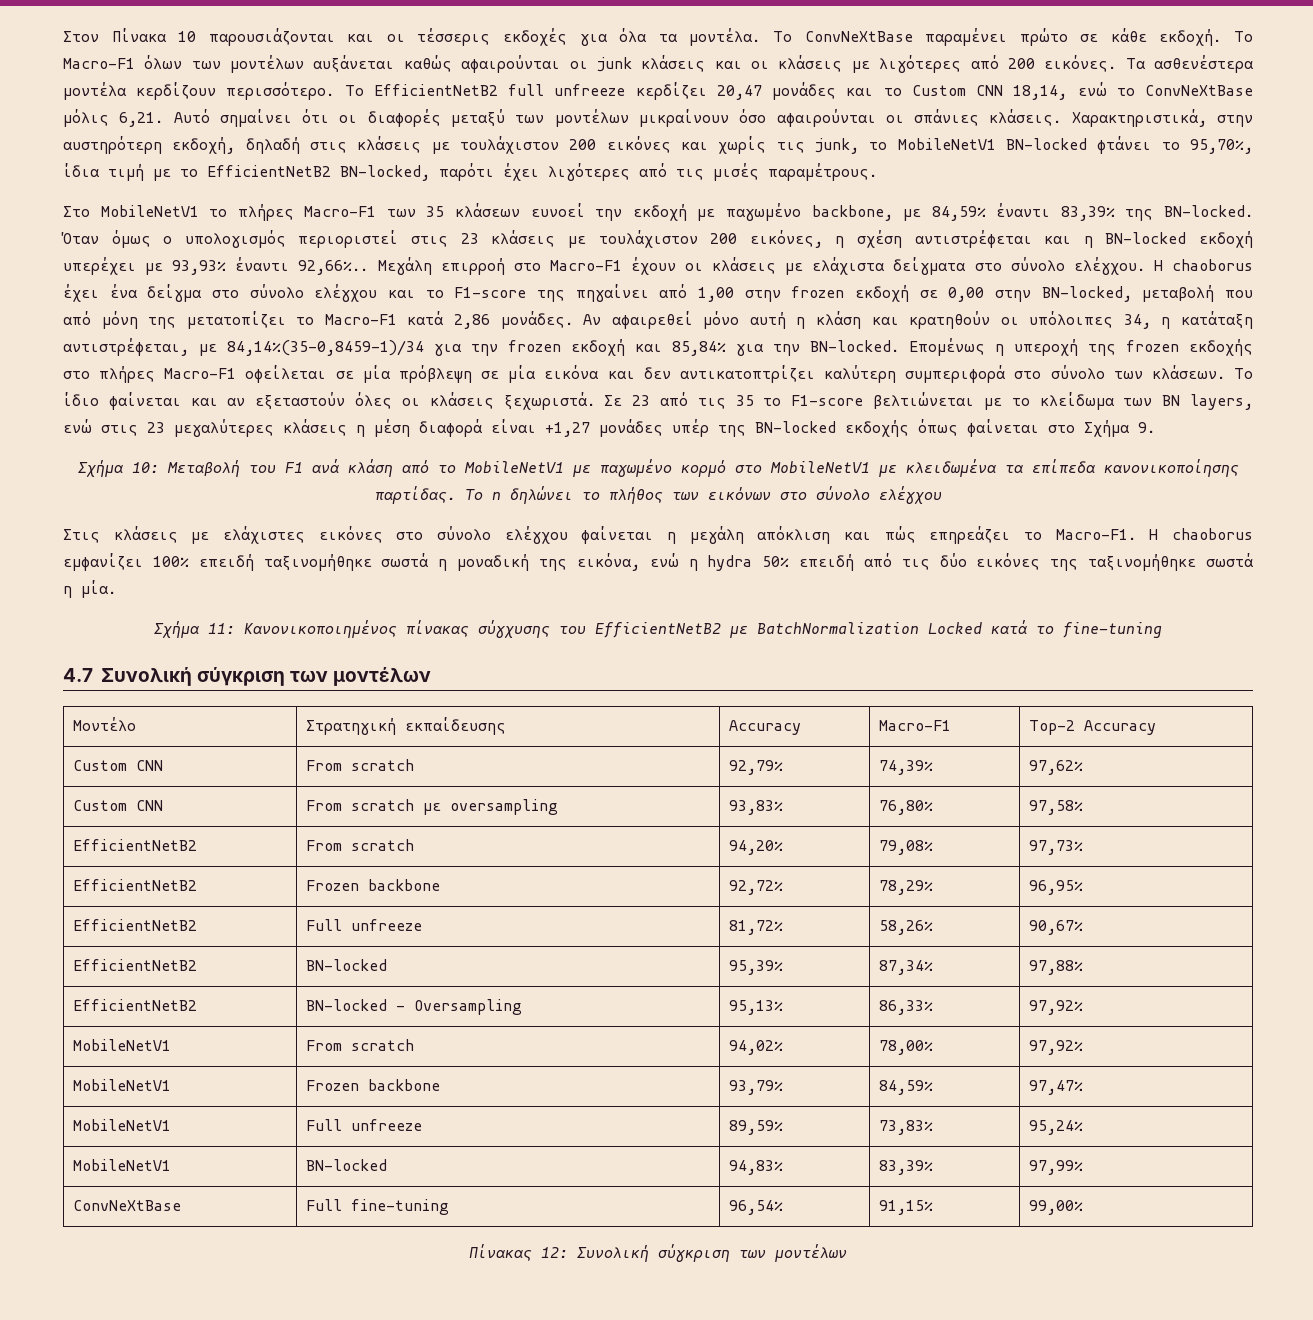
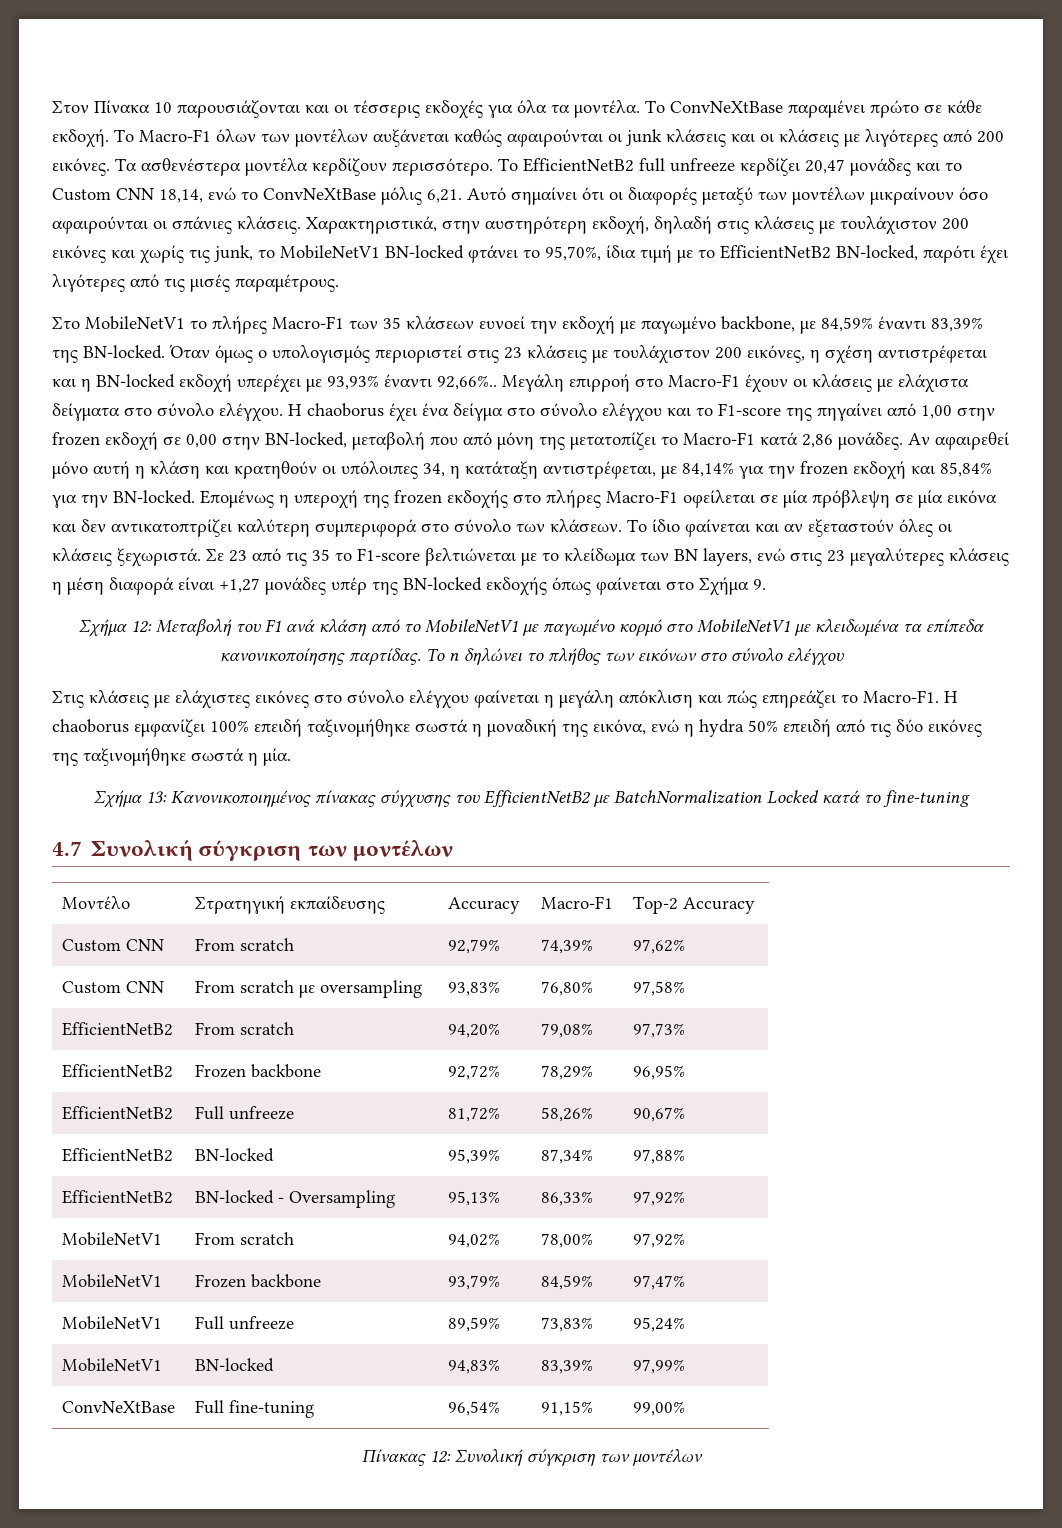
- Αν αφαιρεθεί μόνο αυτή η κλάση και κρατηθούν οι υπόλοιπες 34, η κατάταξη αντιστρέφεται, με 84,14%(35-0,8459-1)/34 για την frozen εκδοχή και 85,84% για την BN-locked.
+ Αν αφαιρεθεί μόνο αυτή η κλάση και κρατηθούν οι υπόλοιπες 34, η κατάταξη αντιστρέφεται, με 84,14% για την frozen εκδοχή και 85,84% για την BN-locked.
- Σχήμα 10: Μεταβολή του F1 ανά κλάση από το MobileNetV1 με παγωμένο κορμό στο MobileNetV1 με κλειδωμένα τα επίπεδα κανονικοποίησης παρτίδας.
+ Σχήμα 12: Μεταβολή του F1 ανά κλάση από το MobileNetV1 με παγωμένο κορμό στο MobileNetV1 με κλειδωμένα τα επίπεδα κανονικοποίησης παρτίδας.
- Σχήμα 11: Κανονικοποιημένος πίνακας σύγχυσης του EfficientNetB2 με BatchNormalization Locked κατά το fine-tuning
+ Σχήμα 13: Κανονικοποιημένος πίνακας σύγχυσης του EfficientNetB2 με BatchNormalization Locked κατά το fine-tuning

